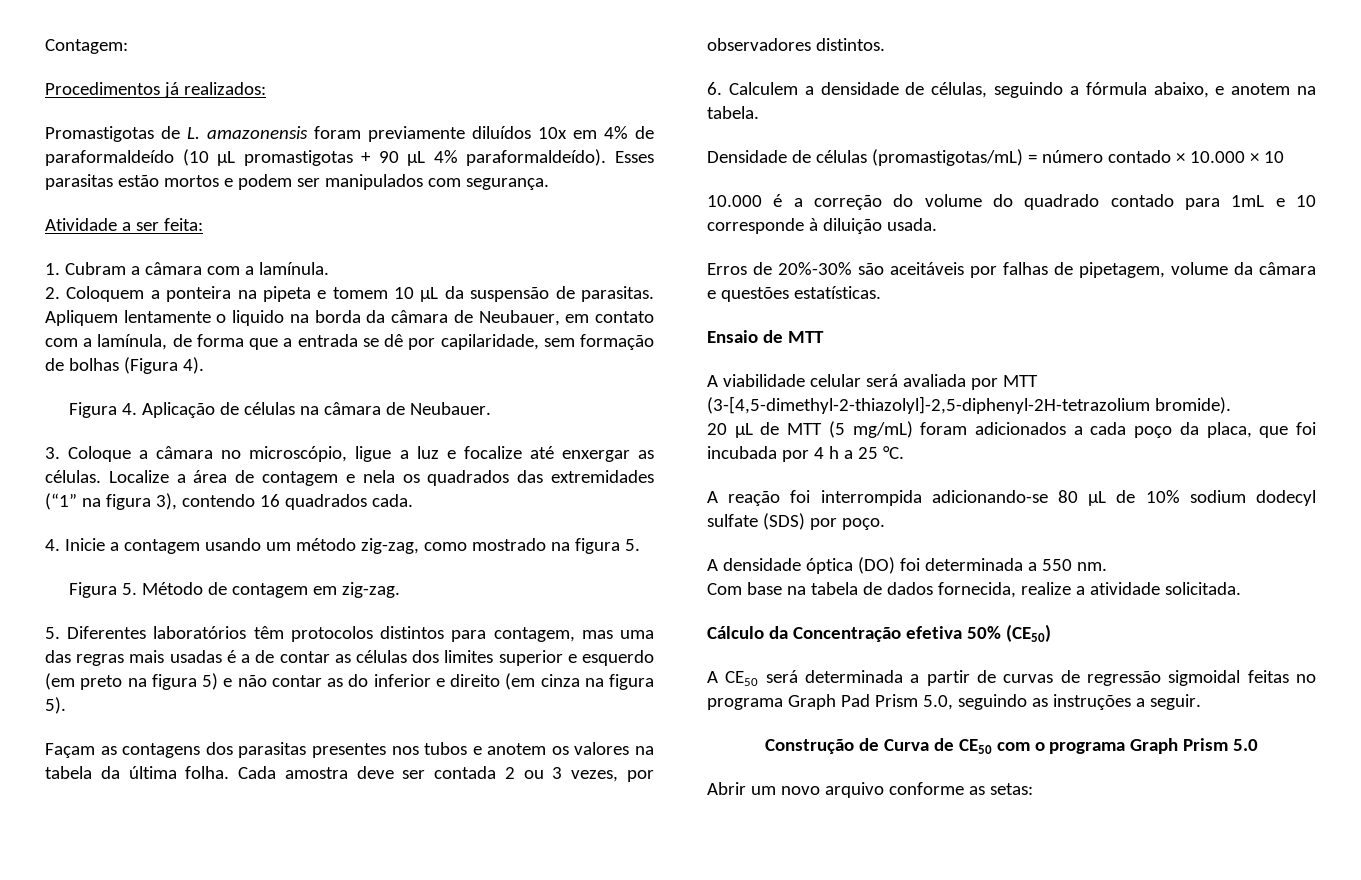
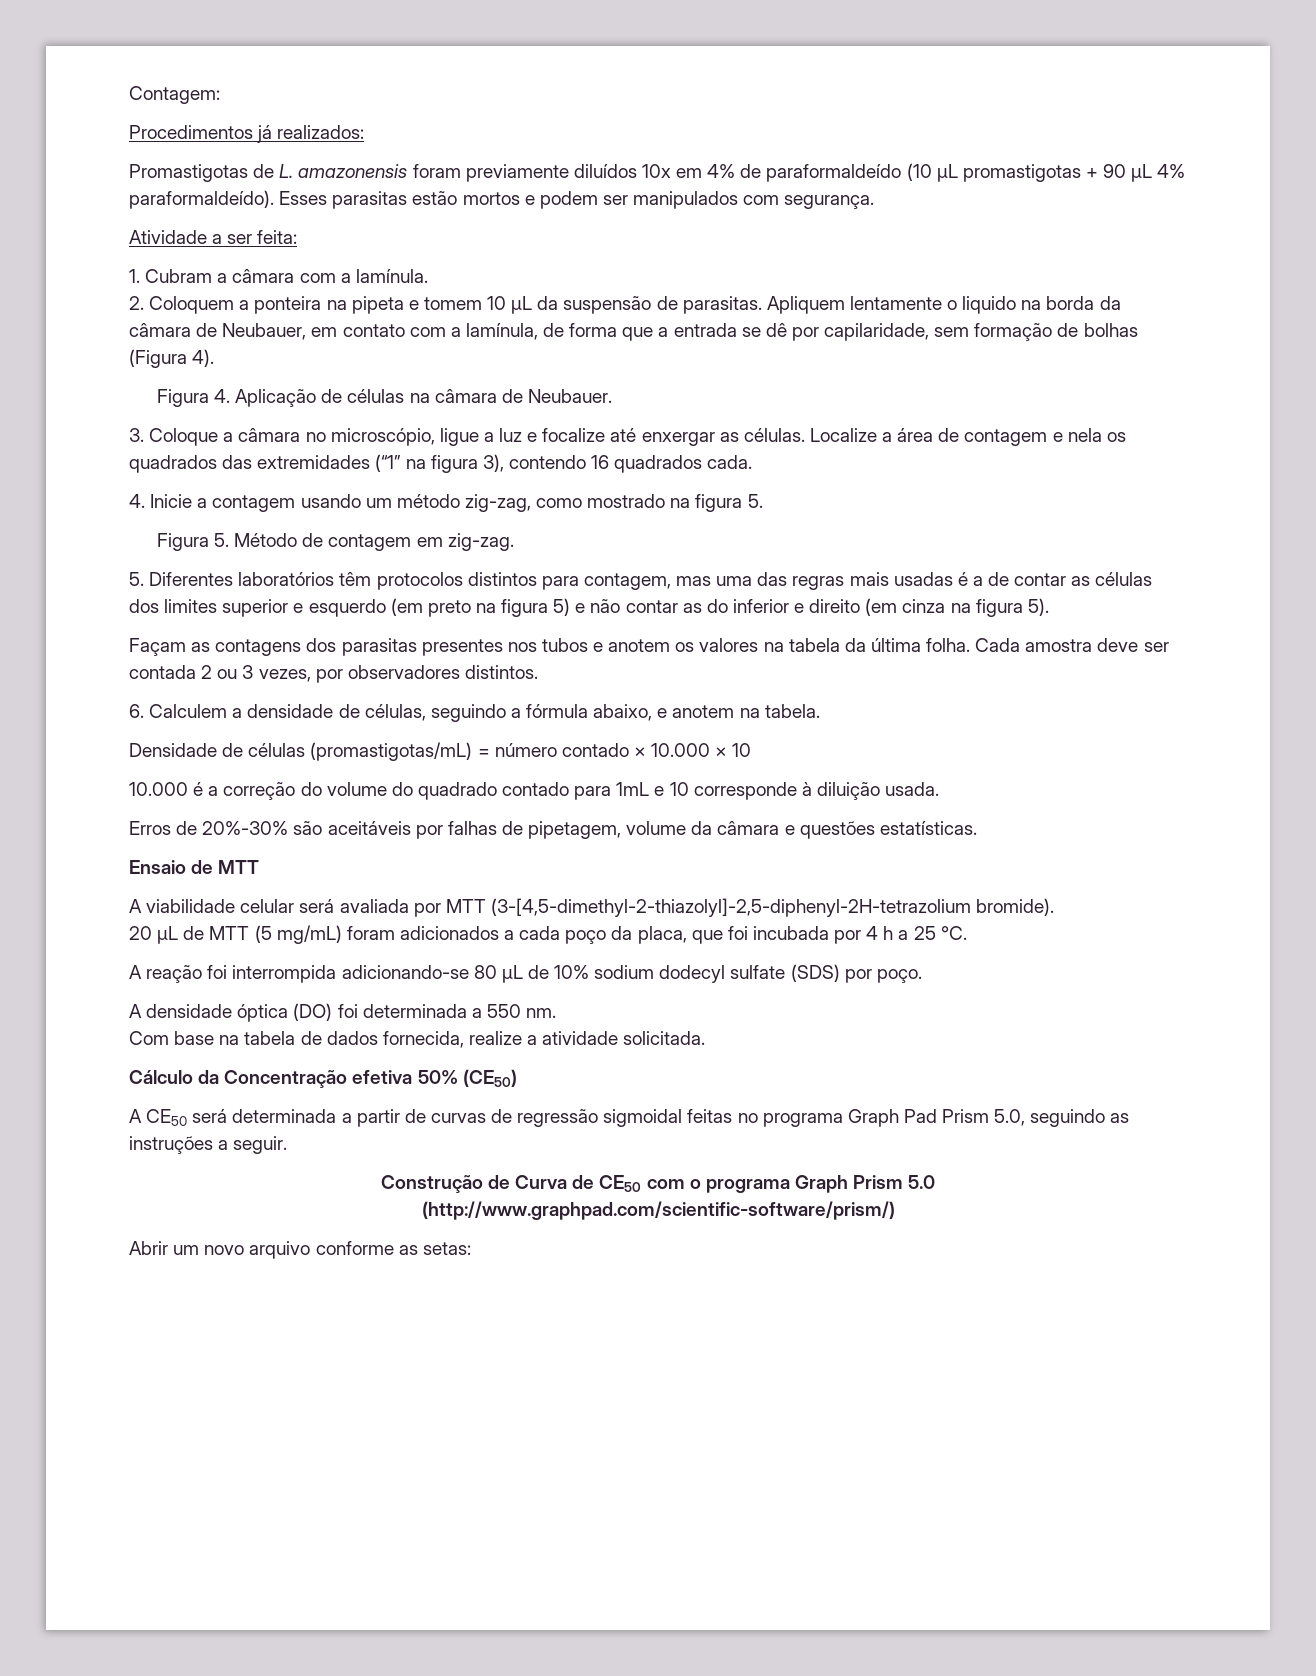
+ (http://www.graphpad.com/scientific-software/prism/)

